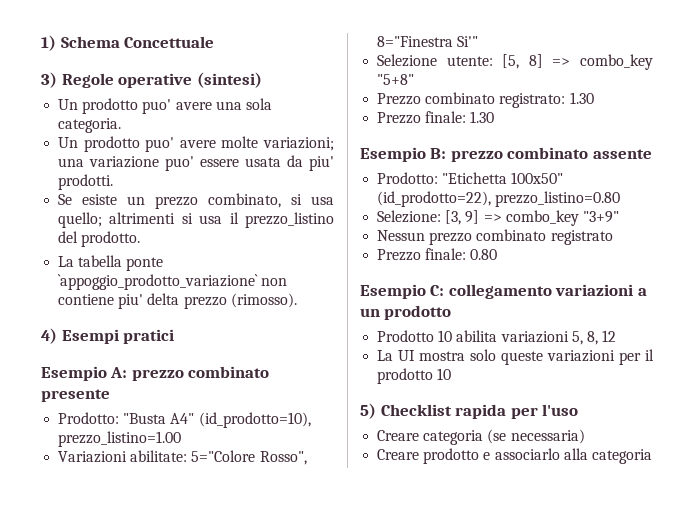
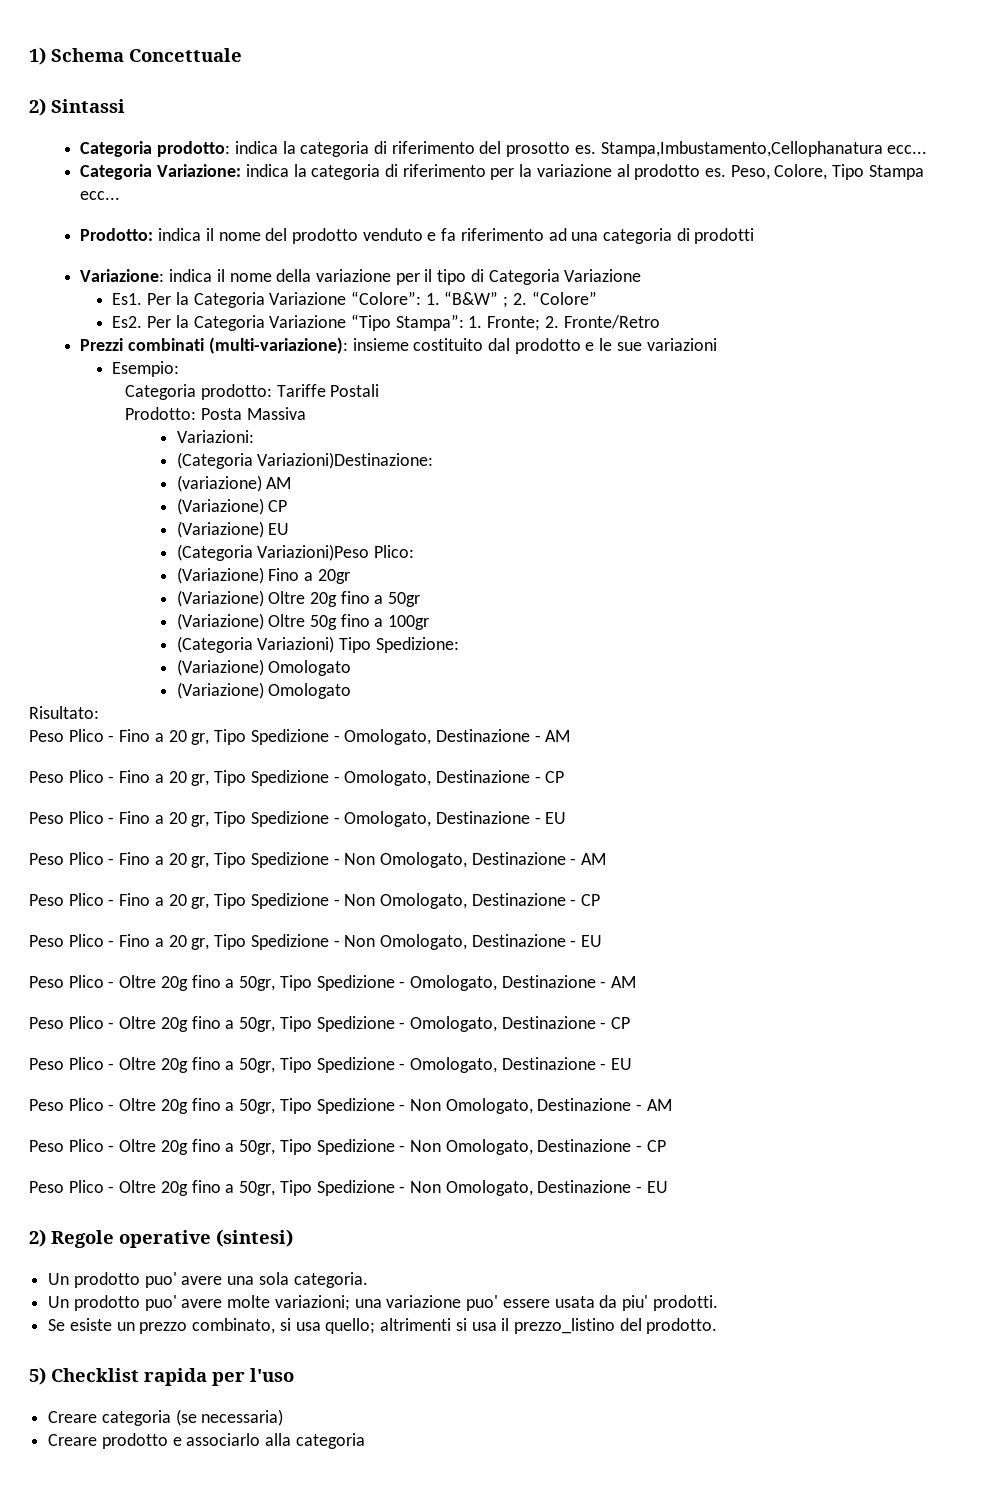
- 3) Regole operative (sintesi)
+ 2) Sintassi
+ Categoria prodotto: indica la categoria di riferimento del prosotto es. Stampa,Imbustamento,Cellophanatura ecc...
+ Categoria Variazione: indica la categoria di riferimento per la variazione al prodotto es. Peso, Colore, Tipo Stampa ecc...
+ Prodotto: indica il nome del prodotto venduto e fa riferimento ad una categoria di prodotti
+ Variazione: indica il nome della variazione per il tipo di Categoria Variazione
+ Es1. Per la Categoria Variazione “Colore”: 1. “B&W” ; 2. “Colore”
+ Es2. Per la Categoria Variazione “Tipo Stampa”: 1. Fronte; 2. Fronte/Retro
+ Prezzi combinati (multi-variazione): insieme costituito dal prodotto e le sue variazioni
+ Esempio:
+ Categoria prodotto: Tariffe Postali
+ Prodotto: Posta Massiva
+ Variazioni:
+ (Categoria Variazioni)Destinazione:
+ (variazione) AM
+ (Variazione) CP
+ (Variazione) EU
+ (Categoria Variazioni)Peso Plico:
+ (Variazione) Fino a 20gr
+ (Variazione) Oltre 20g fino a 50gr
+ (Variazione) Oltre 50g fino a 100gr
+ (Categoria Variazioni) Tipo Spedizione:
+ (Variazione) Omologato
+ (Variazione) Omologato
+ Risultato:
+ Peso Plico - Fino a 20 gr, Tipo Spedizione - Omologato, Destinazione - AM
+ Peso Plico - Fino a 20 gr, Tipo Spedizione - Omologato, Destinazione - CP
+ Peso Plico - Fino a 20 gr, Tipo Spedizione - Omologato, Destinazione - EU
+ Peso Plico - Fino a 20 gr, Tipo Spedizione - Non Omologato, Destinazione - AM
+ Peso Plico - Fino a 20 gr, Tipo Spedizione - Non Omologato, Destinazione - CP
+ Peso Plico - Fino a 20 gr, Tipo Spedizione - Non Omologato, Destinazione - EU
+ Peso Plico - Oltre 20g fino a 50gr, Tipo Spedizione - Omologato, Destinazione - AM
+ Peso Plico - Oltre 20g fino a 50gr, Tipo Spedizione - Omologato, Destinazione - CP
+ Peso Plico - Oltre 20g fino a 50gr, Tipo Spedizione - Omologato, Destinazione - EU
+ Peso Plico - Oltre 20g fino a 50gr, Tipo Spedizione - Non Omologato, Destinazione - AM
+ Peso Plico - Oltre 20g fino a 50gr, Tipo Spedizione - Non Omologato, Destinazione - CP
+ Peso Plico - Oltre 20g fino a 50gr, Tipo Spedizione - Non Omologato, Destinazione - EU
+ 2) Regole operative (sintesi)
- La tabella ponte `appoggio_prodotto_variazione` non contiene piu' delta prezzo (rimosso).
- 4) Esempi pratici
- Esempio A: prezzo combinato presente
- Prodotto: "Busta A4" (id_prodotto=10), prezzo_listino=1.00
- Variazioni abilitate: 5="Colore Rosso", 8="Finestra Si'"
- Selezione utente: [5, 8] => combo_key "5+8"
- Prezzo combinato registrato: 1.30
- Prezzo finale: 1.30
- Esempio B: prezzo combinato assente
- Prodotto: "Etichetta 100x50" (id_prodotto=22), prezzo_listino=0.80
- Selezione: [3, 9] => combo_key "3+9"
- Nessun prezzo combinato registrato
- Prezzo finale: 0.80
- Esempio C: collegamento variazioni a un prodotto
- Prodotto 10 abilita variazioni 5, 8, 12
- La UI mostra solo queste variazioni per il prodotto 10

